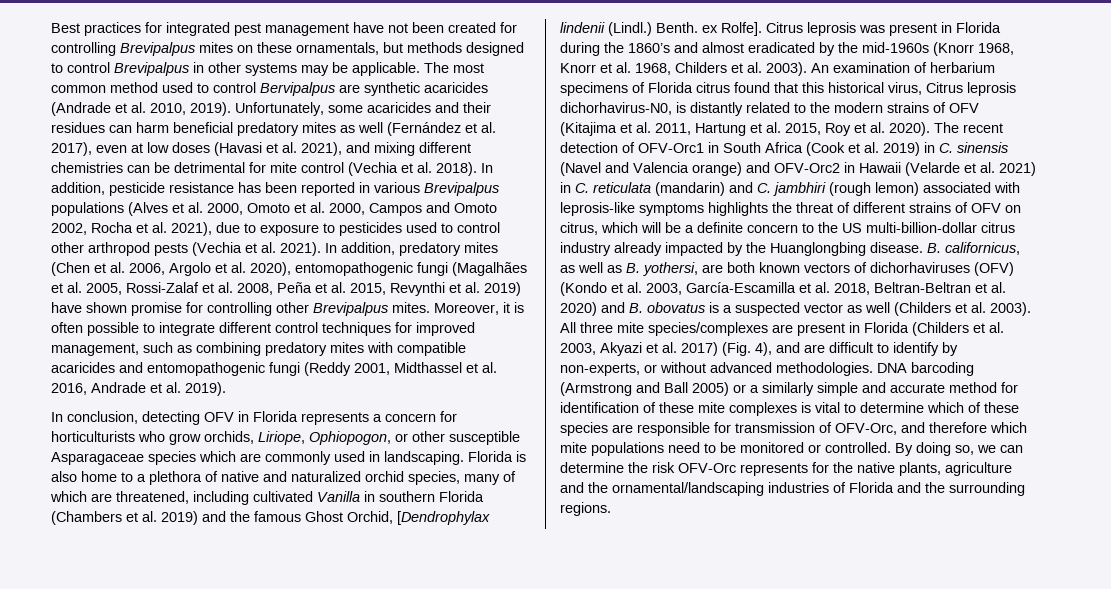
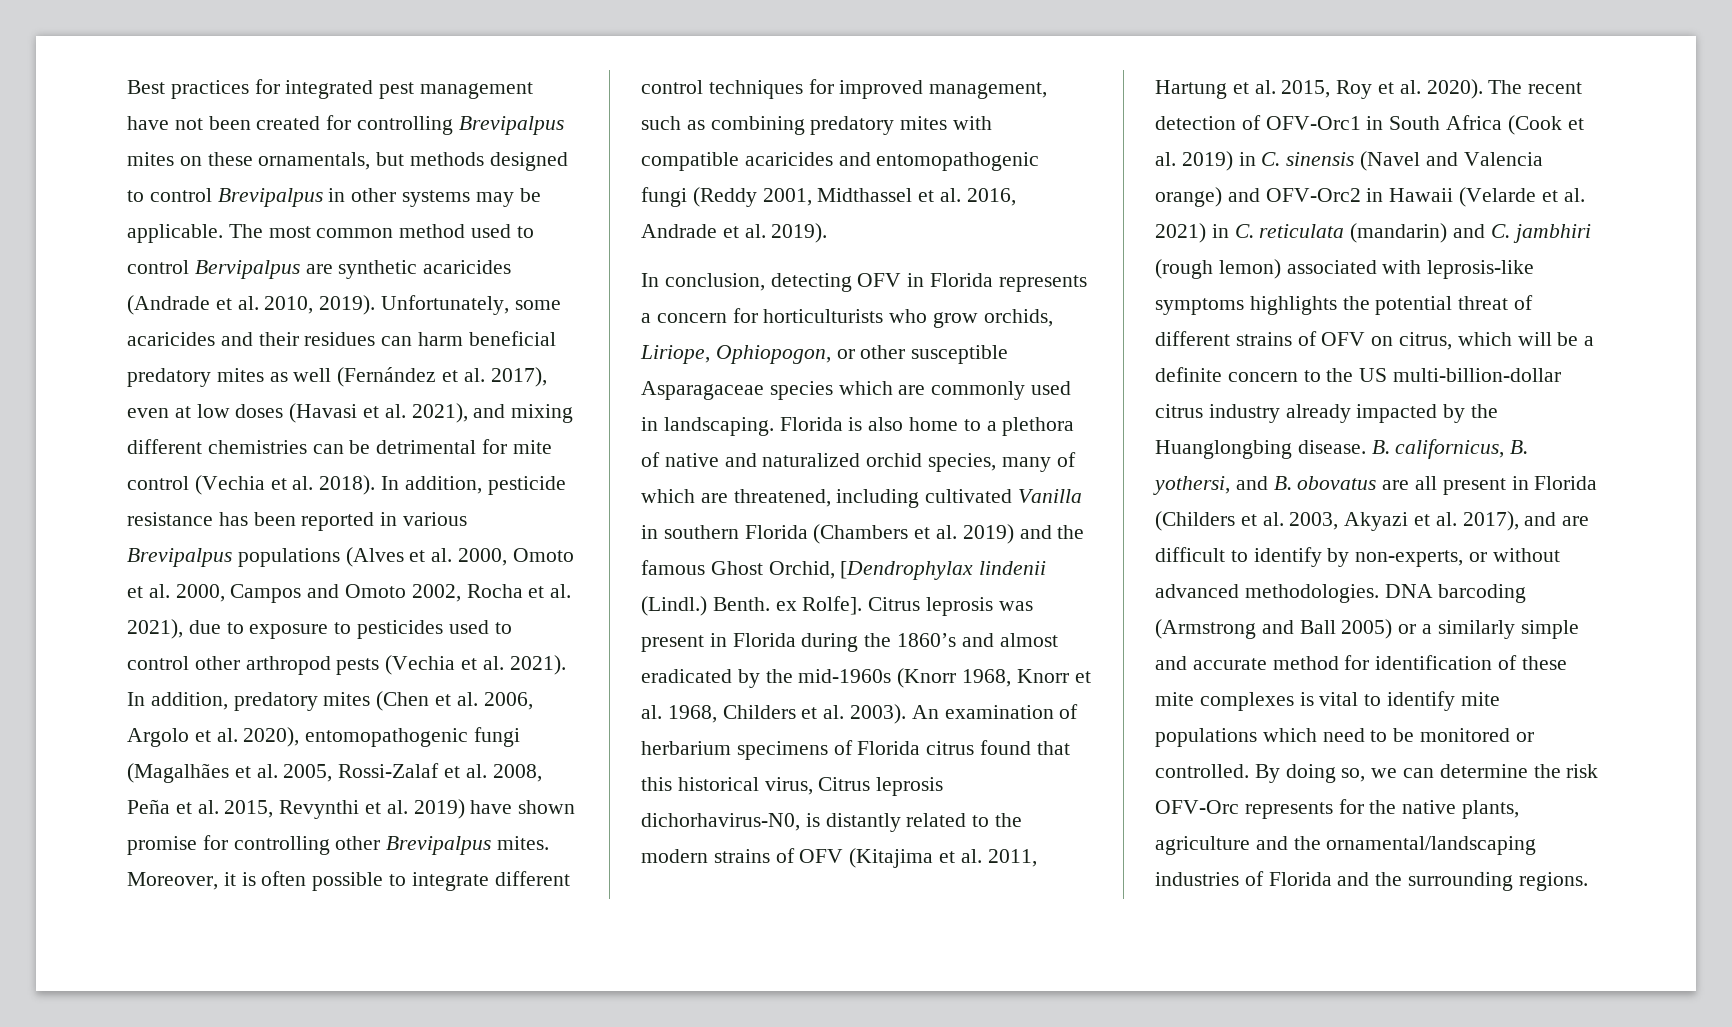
- The recent detection of OFV-Orc1 in South Africa (Cook et al. 2019) in C. sinensis (Navel and Valencia orange) and OFV-Orc2 in Hawaii (Velarde et al. 2021) in C. reticulata (mandarin) and C. jambhiri (rough lemon) associated with leprosis-like symptoms highlights the threat of different strains of OFV on citrus, which will be a definite concern to the US multi-billion-dollar citrus industry already impacted by the Huanglongbing disease.
+ The recent detection of OFV-Orc1 in South Africa (Cook et al. 2019) in C. sinensis (Navel and Valencia orange) and OFV-Orc2 in Hawaii (Velarde et al. 2021) in C. reticulata (mandarin) and C. jambhiri (rough lemon) associated with leprosis-like symptoms highlights the potential threat of different strains of OFV on citrus, which will be a definite concern to the US multi-billion-dollar citrus industry already impacted by the Huanglongbing disease.
- B. californicus, as well as B. yothersi, are both known vectors of dichorhaviruses (OFV) (Kondo et al. 2003, García-Escamilla et al. 2018, Beltran-Beltran et al. 2020) and B. obovatus is a suspected vector as well (Childers et al. 2003). All three mite species/complexes are present in Florida (Childers et al. 2003, Akyazi et al. 2017) (Fig. 4), and are difficult to identify by non-experts, or without advanced methodologies.
+ B. californicus, B. yothersi, and B. obovatus are all present in Florida (Childers et al. 2003, Akyazi et al. 2017), and are difficult to identify by non-experts, or without advanced methodologies.
- DNA barcoding (Armstrong and Ball 2005) or a similarly simple and accurate method for identification of these mite complexes is vital to determine which of these species are responsible for transmission of OFV-Orc, and therefore which mite populations need to be monitored or controlled.
+ DNA barcoding (Armstrong and Ball 2005) or a similarly simple and accurate method for identification of these mite complexes is vital to identify mite populations which need to be monitored or controlled.

